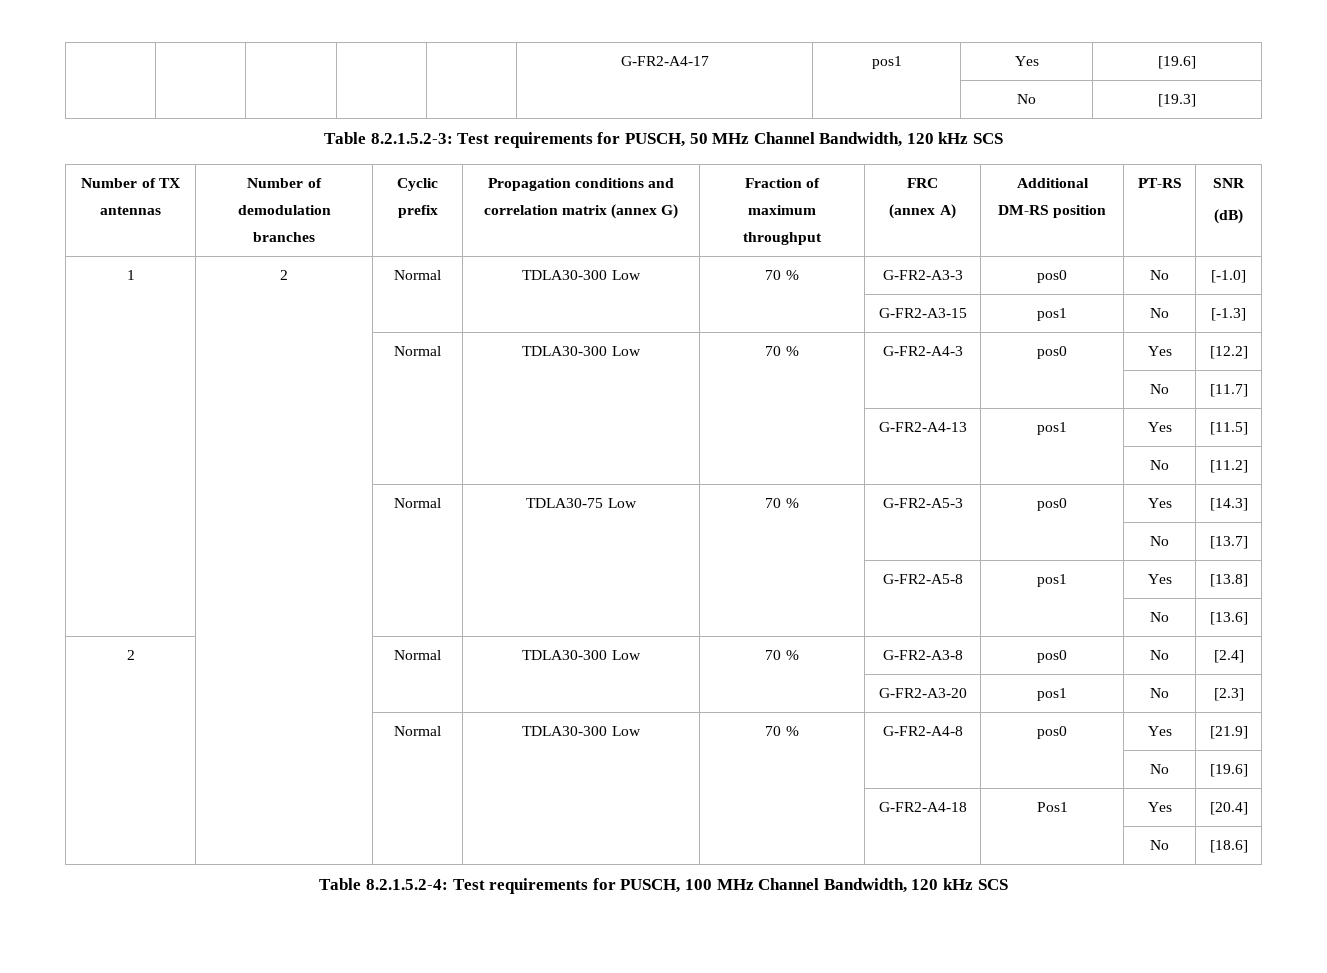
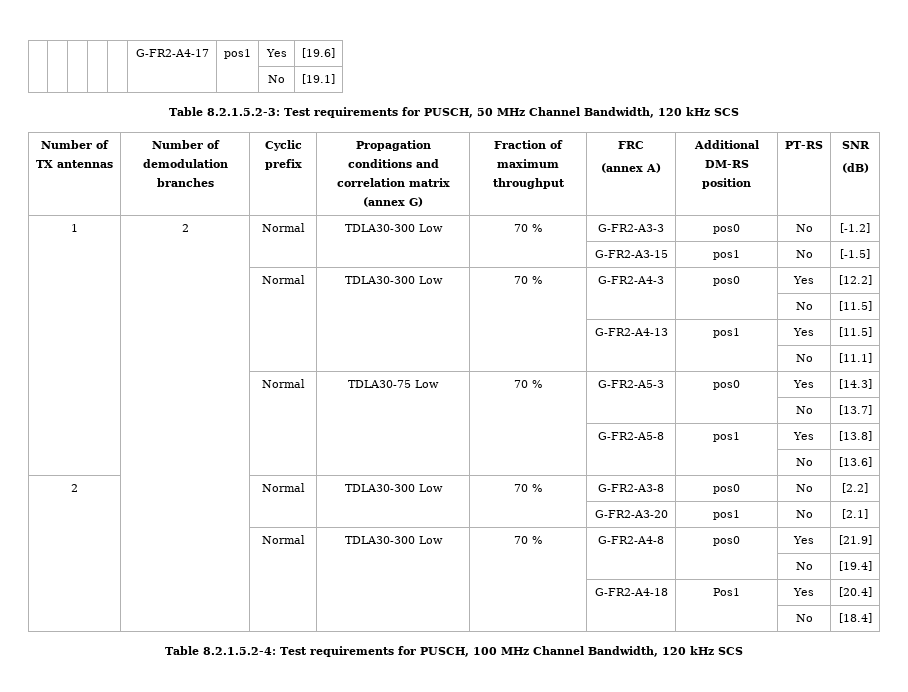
- | | | | | | | No | [19.3]
+ | | | | | | | No | [19.1]
- 1 | 2 | Normal | TDLA30-300 Low | 70 % | G-FR2-A3-3 | pos0 | No | [-1.0]
+ 1 | 2 | Normal | TDLA30-300 Low | 70 % | G-FR2-A3-3 | pos0 | No | [-1.2]
- | | | | | G-FR2-A3-15 | pos1 | No | [-1.3]
+ | | | | | G-FR2-A3-15 | pos1 | No | [-1.5]
- | | | | | | | No | [11.7]
+ | | | | | | | No | [11.5]
- | | | | | | | No | [11.2]
+ | | | | | | | No | [11.1]
- 2 | | Normal | TDLA30-300 Low | 70 % | G-FR2-A3-8 | pos0 | No | [2.4]
+ 2 | | Normal | TDLA30-300 Low | 70 % | G-FR2-A3-8 | pos0 | No | [2.2]
- | | | | | G-FR2-A3-20 | pos1 | No | [2.3]
+ | | | | | G-FR2-A3-20 | pos1 | No | [2.1]
- | | | | | | | No | [19.6]
+ | | | | | | | No | [19.4]
- | | | | | | | No | [18.6]
+ | | | | | | | No | [18.4]

